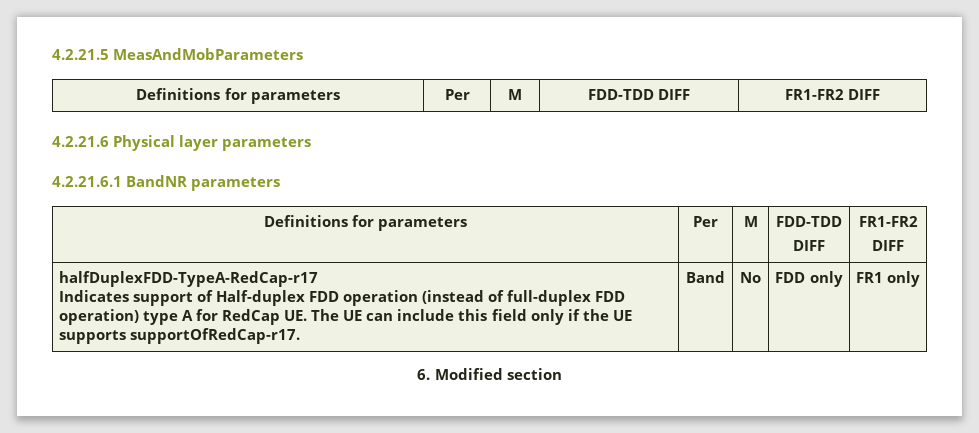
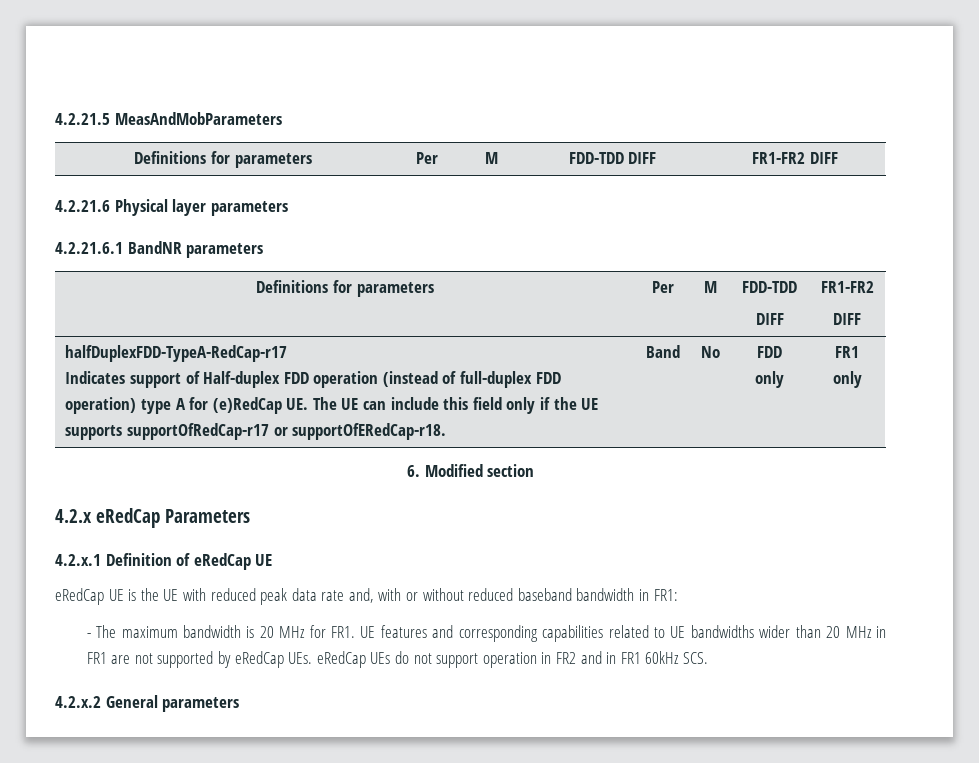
  halfDuplexFDD-TypeA-RedCap-r17
- Indicates support of Half-duplex FDD operation (instead of full-duplex FDD operation) type A for RedCap UE. The UE can include this field only if the UE supports supportOfRedCap-r17. | Band | No | FDD only | FR1 only
+ Indicates support of Half-duplex FDD operation (instead of full-duplex FDD operation) type A for (e)RedCap UE. The UE can include this field only if the UE supports supportOfRedCap-r17 or supportOfERedCap-r18. | Band | No | FDD only | FR1 only
+ 4.2.x eRedCap Parameters
+ 4.2.x.1 Definition of eRedCap UE
+ eRedCap UE is the UE with reduced peak data rate and, with or without reduced baseband bandwidth in FR1:
+ - The maximum bandwidth is 20 MHz for FR1. UE features and corresponding capabilities related to UE bandwidths wider than 20 MHz in FR1 are not supported by eRedCap UEs. eRedCap UEs do not support operation in FR2 and in FR1 60kHz SCS.
+ 4.2.x.2 General parameters

